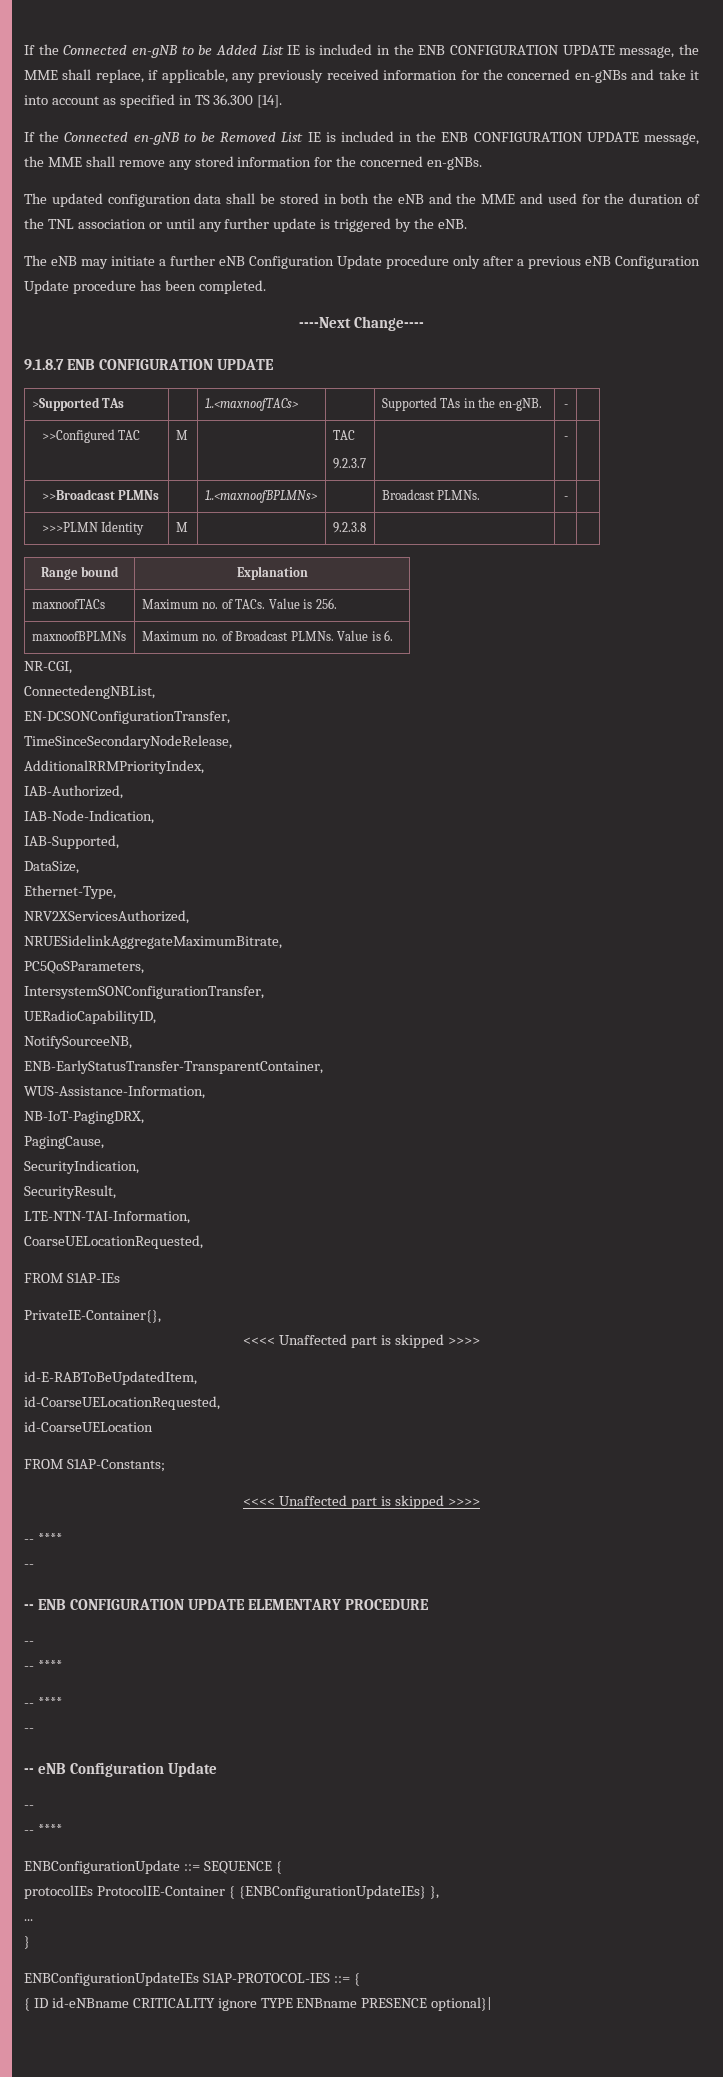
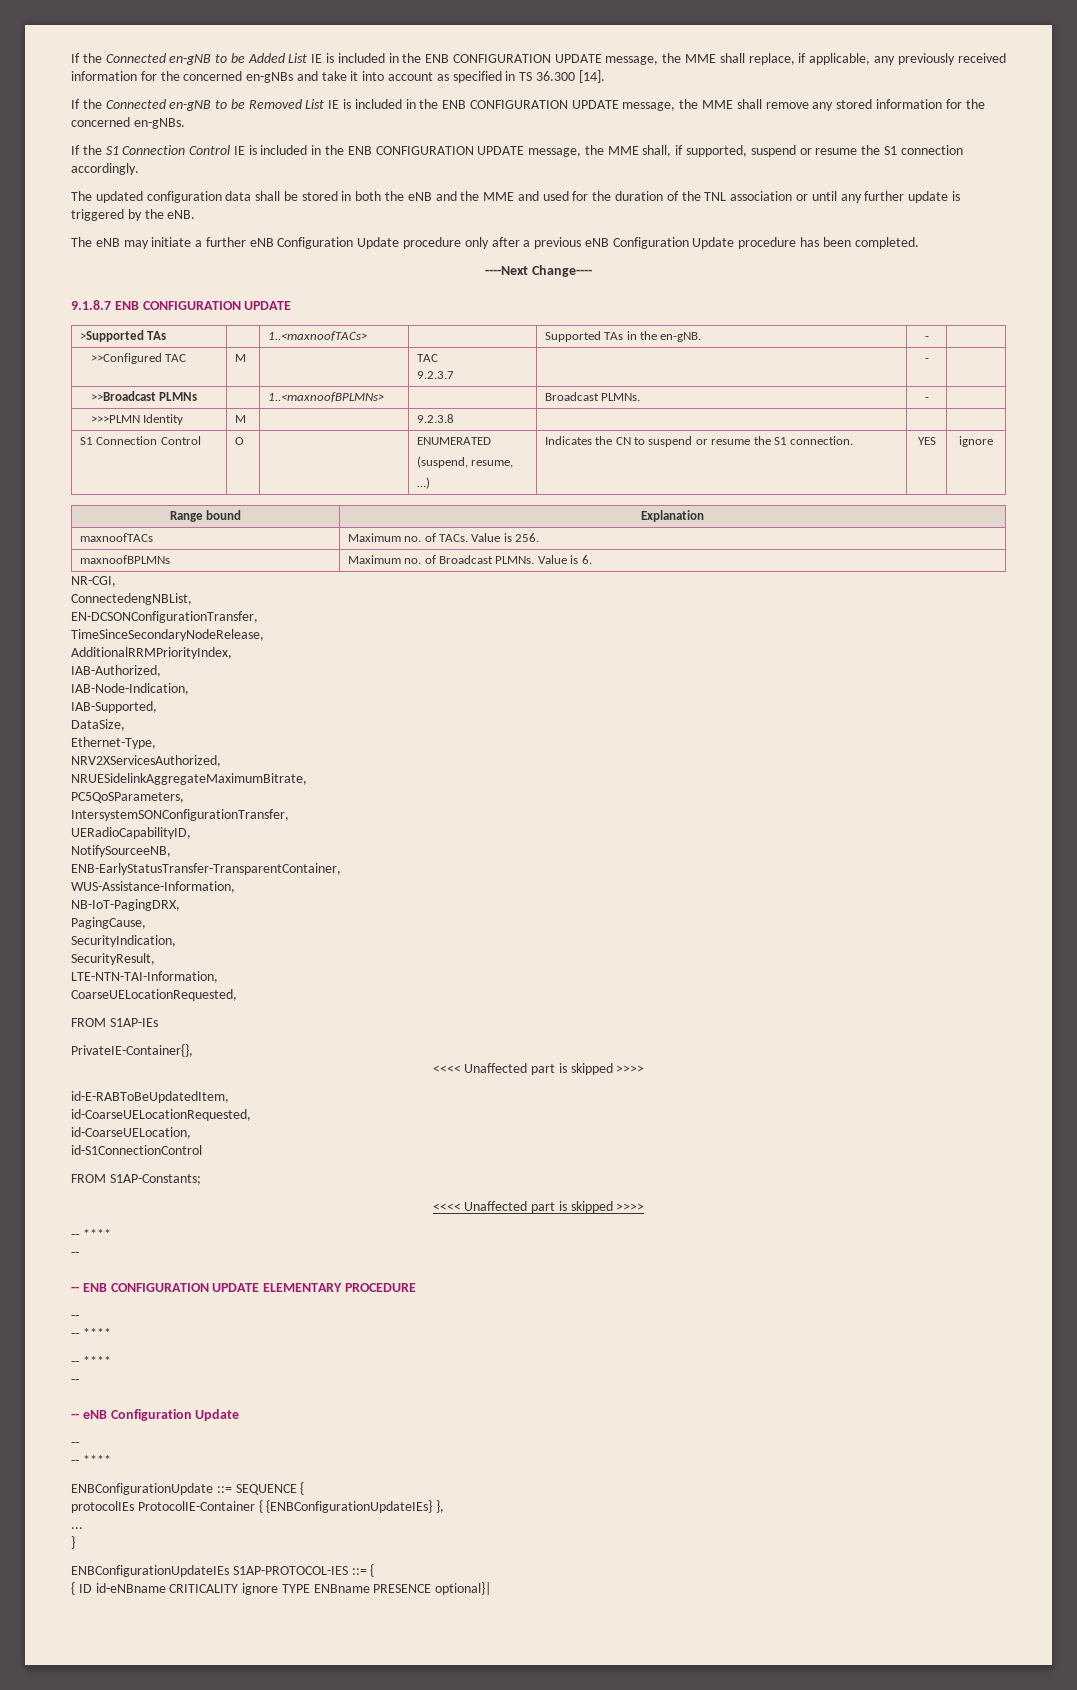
+ If the S1 Connection Control IE is included in the ENB CONFIGURATION UPDATE message, the MME shall, if supported, suspend or resume the S1 connection accordingly.
+ S1 Connection Control | O | | ENUMERATED
+ (suspend, resume,
+ …) | Indicates the CN to suspend or resume the S1 connection. | YES | ignore
- id-CoarseUELocation
+ id-CoarseUELocation,
+ id-S1ConnectionControl

